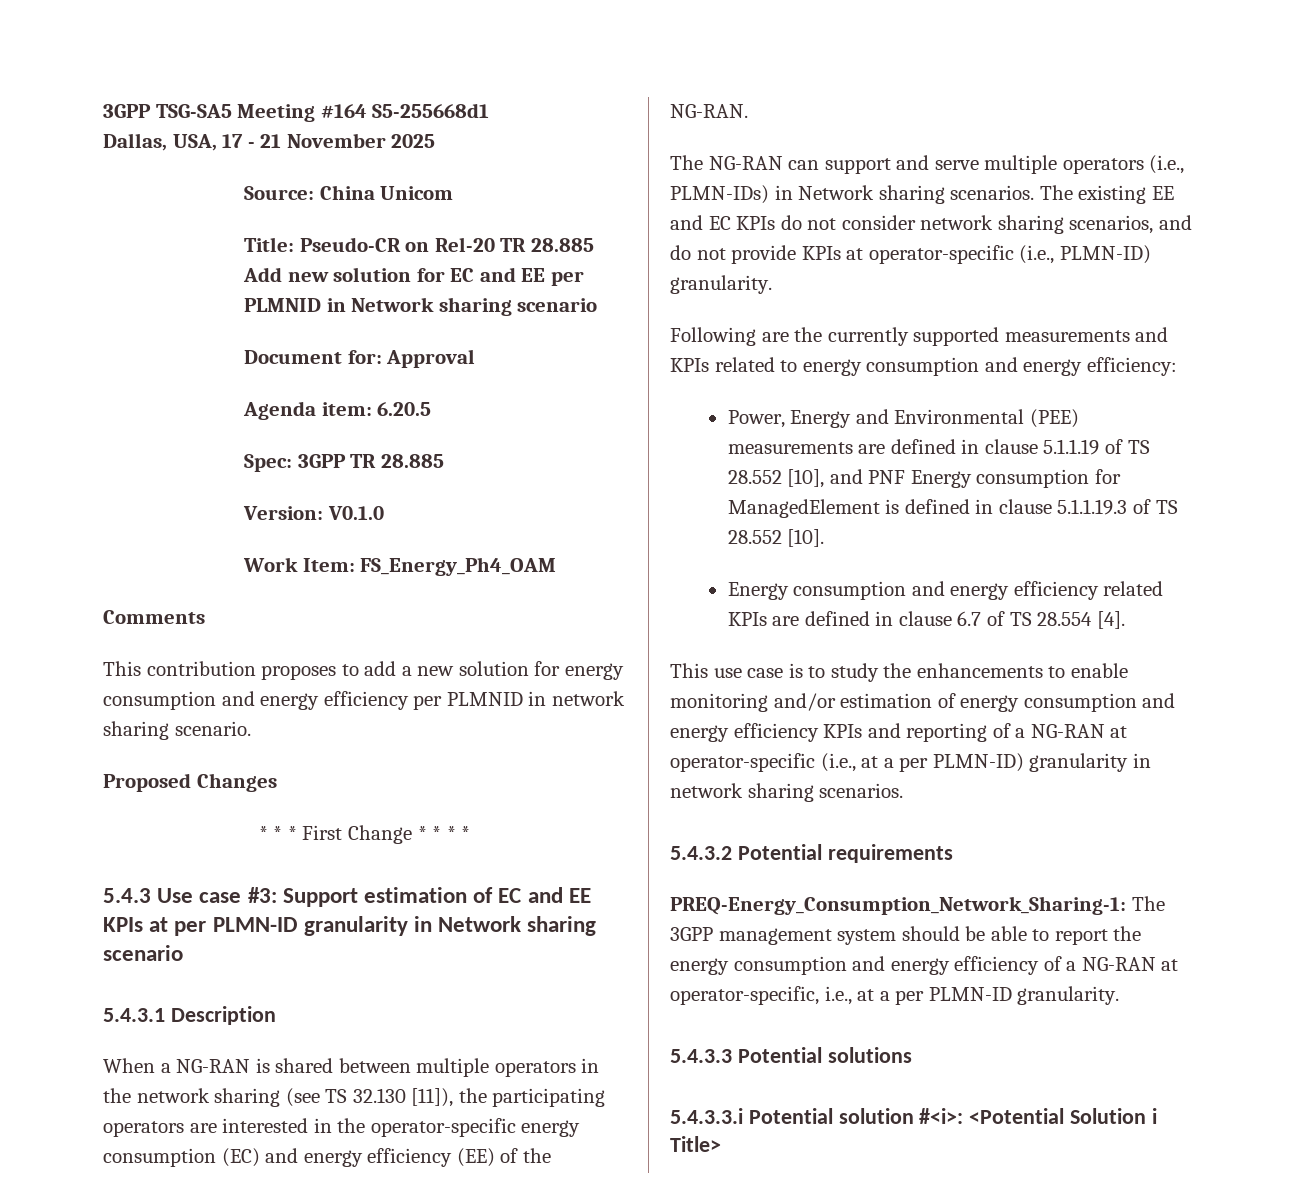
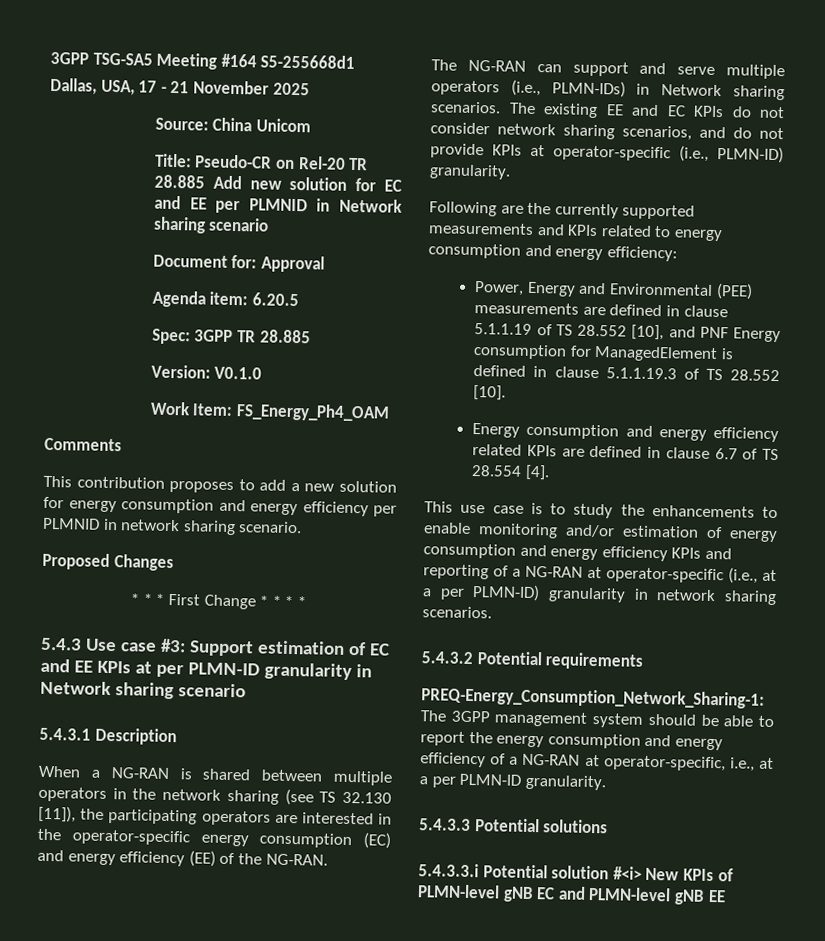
- 5.4.3.3.i Potential solution #<i>: <Potential Solution i Title>
+ 5.4.3.3.i Potential solution #<i> New KPIs of PLMN-level gNB EC and PLMN-level gNB EE

